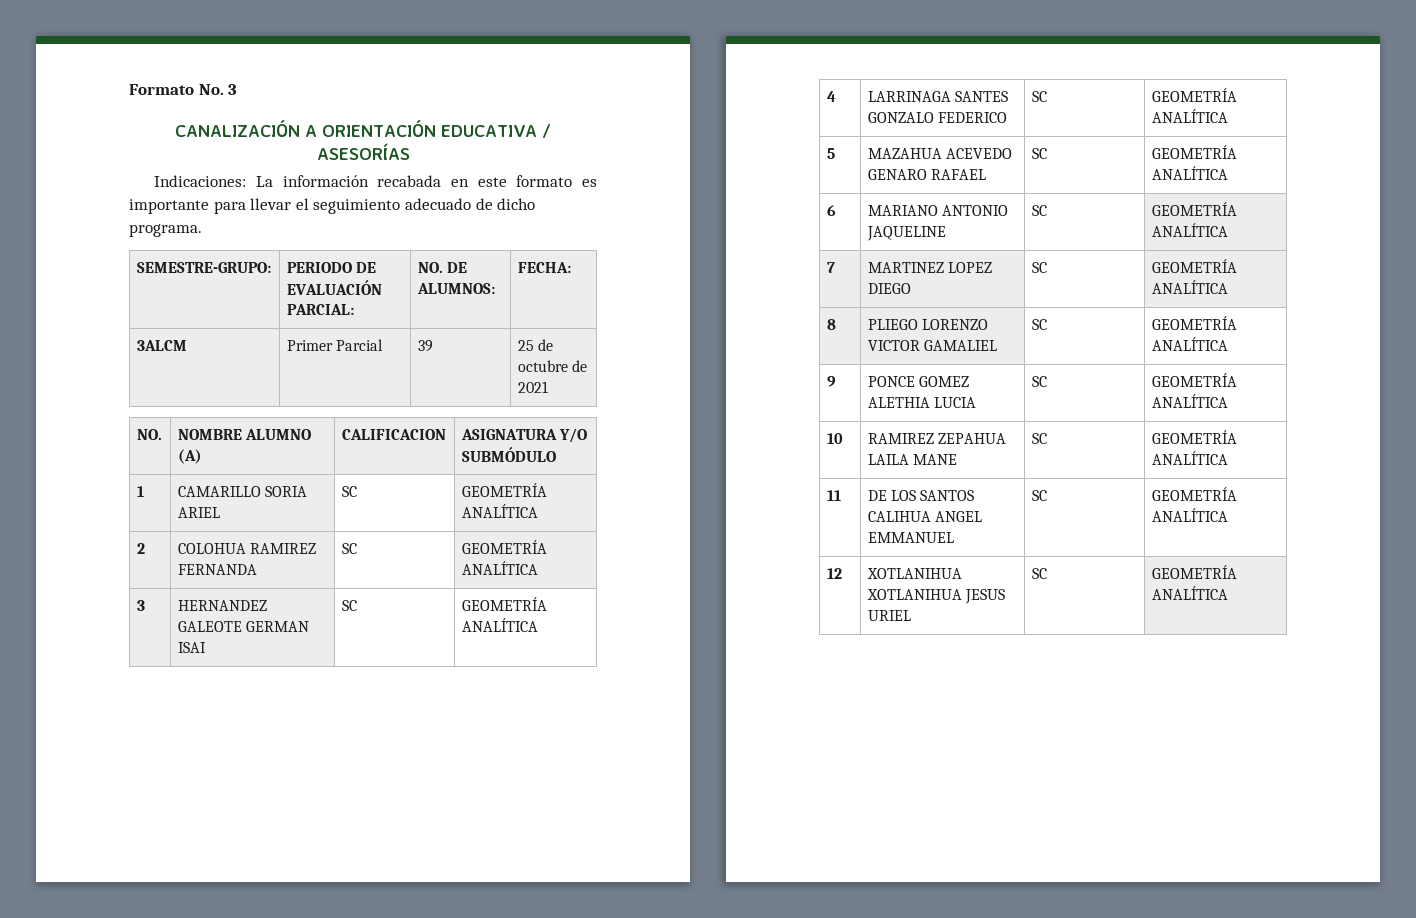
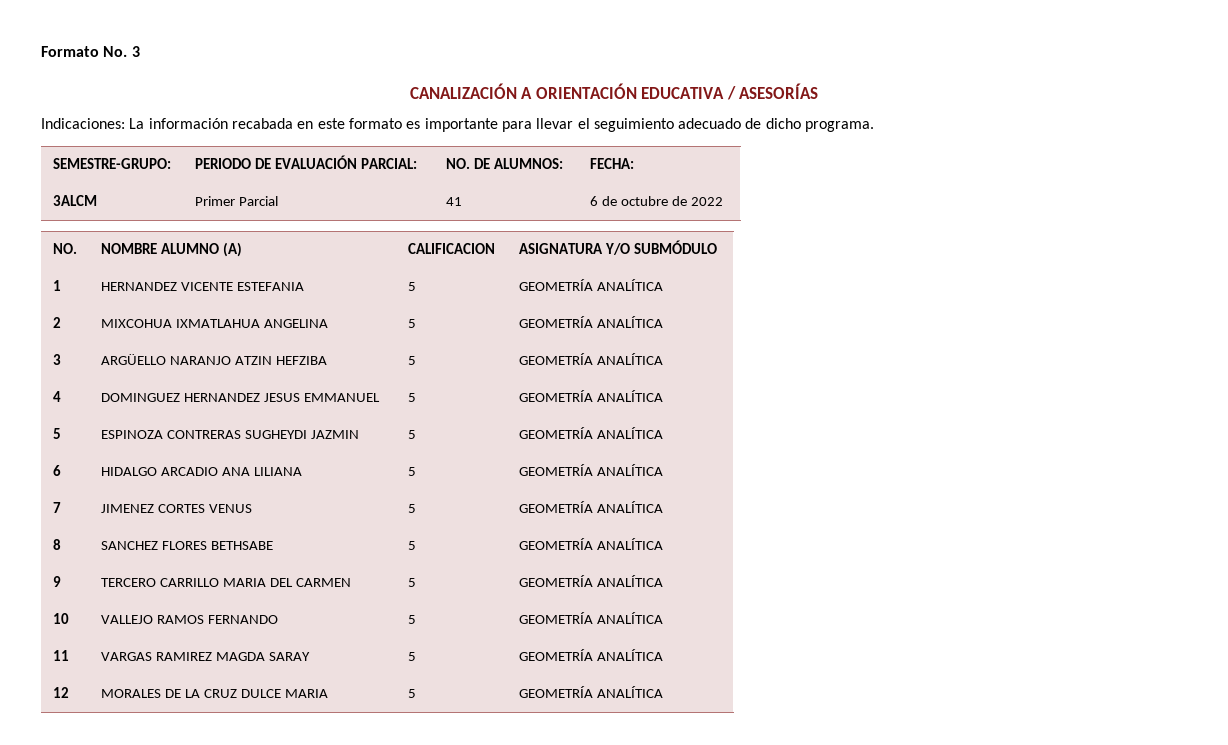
- 3ALCM | Primer Parcial | 39 | 25 de octubre de 2021
+ 3ALCM | Primer Parcial | 41 | 6 de octubre de 2022
- 1 | CAMARILLO SORIA ARIEL | SC | GEOMETRÍA ANALÍTICA
+ 1 | HERNANDEZ VICENTE ESTEFANIA | 5 | GEOMETRÍA ANALÍTICA
- 2 | COLOHUA RAMIREZ FERNANDA | SC | GEOMETRÍA ANALÍTICA
+ 2 | MIXCOHUA IXMATLAHUA ANGELINA | 5 | GEOMETRÍA ANALÍTICA
- 3 | HERNANDEZ GALEOTE GERMAN ISAI | SC | GEOMETRÍA ANALÍTICA
- 4 | LARRINAGA SANTES GONZALO FEDERICO | SC | GEOMETRÍA ANALÍTICA
- 5 | MAZAHUA ACEVEDO GENARO RAFAEL | SC | GEOMETRÍA ANALÍTICA
- 6 | MARIANO ANTONIO JAQUELINE | SC | GEOMETRÍA ANALÍTICA
+ 3 | ARGÜELLO NARANJO ATZIN HEFZIBA | 5 | GEOMETRÍA ANALÍTICA
+ 4 | DOMINGUEZ HERNANDEZ JESUS EMMANUEL | 5 | GEOMETRÍA ANALÍTICA
+ 5 | ESPINOZA CONTRERAS SUGHEYDI JAZMIN | 5 | GEOMETRÍA ANALÍTICA
+ 6 | HIDALGO ARCADIO ANA LILIANA | 5 | GEOMETRÍA ANALÍTICA
- 7 | MARTINEZ LOPEZ DIEGO | SC | GEOMETRÍA ANALÍTICA
+ 7 | JIMENEZ CORTES VENUS | 5 | GEOMETRÍA ANALÍTICA
- 8 | PLIEGO LORENZO VICTOR GAMALIEL | SC | GEOMETRÍA ANALÍTICA
- 9 | PONCE GOMEZ ALETHIA LUCIA | SC | GEOMETRÍA ANALÍTICA
- 10 | RAMIREZ ZEPAHUA LAILA MANE | SC | GEOMETRÍA ANALÍTICA
- 11 | DE LOS SANTOS CALIHUA ANGEL EMMANUEL | SC | GEOMETRÍA ANALÍTICA
- 12 | XOTLANIHUA XOTLANIHUA JESUS URIEL | SC | GEOMETRÍA ANALÍTICA
+ 8 | SANCHEZ FLORES BETHSABE | 5 | GEOMETRÍA ANALÍTICA
+ 9 | TERCERO CARRILLO MARIA DEL CARMEN | 5 | GEOMETRÍA ANALÍTICA
+ 10 | VALLEJO RAMOS FERNANDO | 5 | GEOMETRÍA ANALÍTICA
+ 11 | VARGAS RAMIREZ MAGDA SARAY | 5 | GEOMETRÍA ANALÍTICA
+ 12 | MORALES DE LA CRUZ DULCE MARIA | 5 | GEOMETRÍA ANALÍTICA

